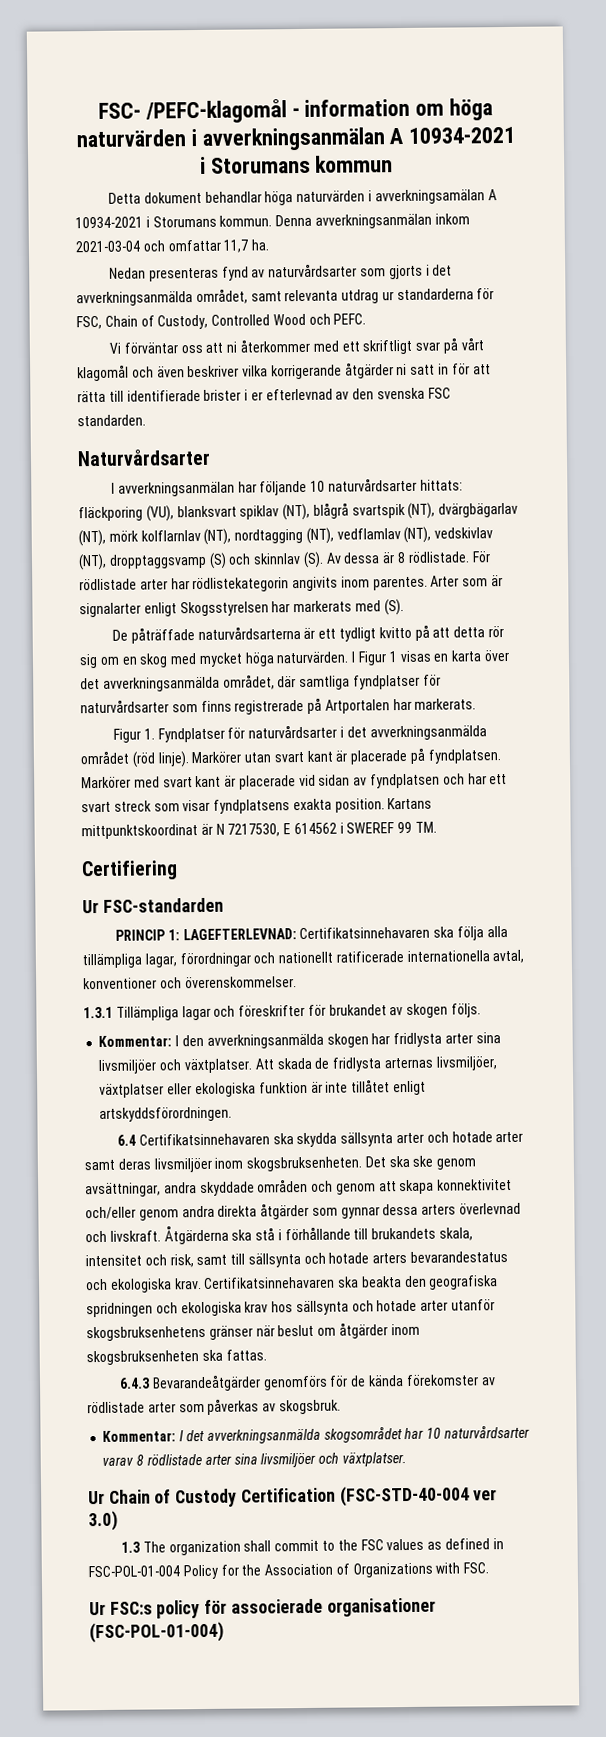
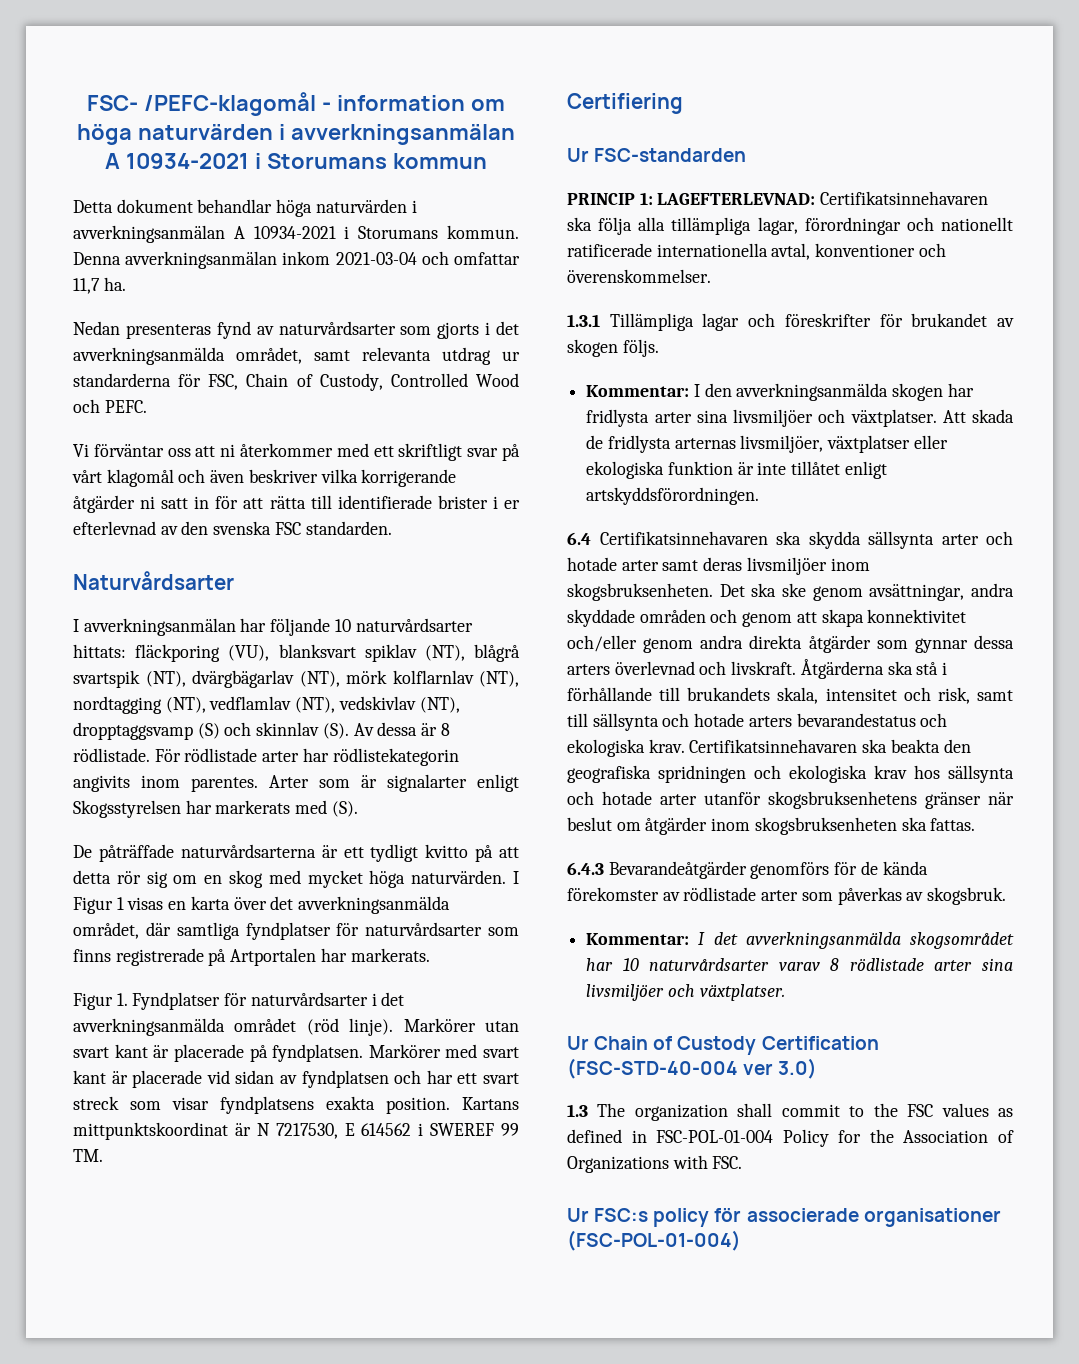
- Detta dokument behandlar höga naturvärden i avverkningsamälan A 10934-2021 i Storumans kommun.
+ Detta dokument behandlar höga naturvärden i avverkningsanmälan A 10934-2021 i Storumans kommun.

